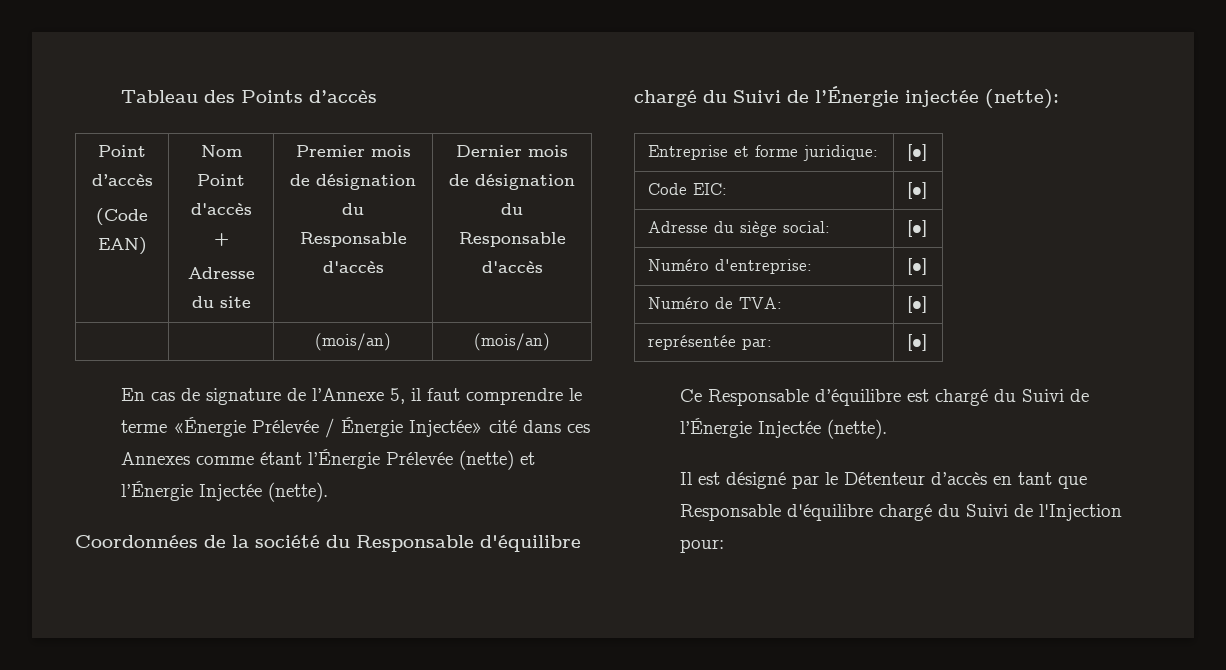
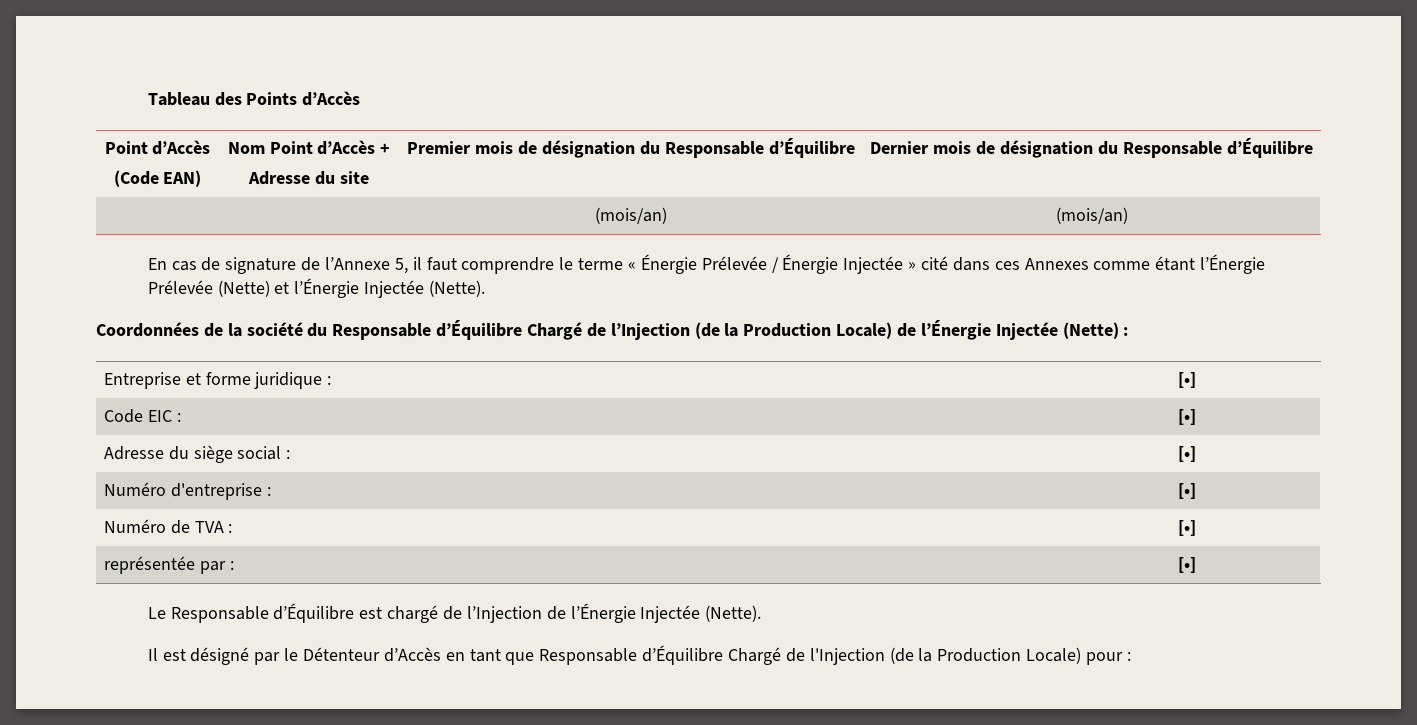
- Tableau des Points d’accès
- Point d’accès
- (Code EAN) | Nom Point d'accès +
- Adresse du site | Premier mois de désignation du Responsable d'accès | Dernier mois de désignation du Responsable d'accès
+ Tableau des Points d’Accès
+ Point d’Accès
+ (Code EAN) | Nom Point d’Accès +
+ Adresse du site | Premier mois de désignation du Responsable d’Équilibre | Dernier mois de désignation du Responsable d’Équilibre
- En cas de signature de l’Annexe 5, il faut comprendre le terme «Énergie Prélevée / Énergie Injectée» cité dans ces Annexes comme étant l’Énergie Prélevée (nette) et l’Énergie Injectée (nette).
+ En cas de signature de l’Annexe 5, il faut comprendre le terme « Énergie Prélevée / Énergie Injectée » cité dans ces Annexes comme étant l’Énergie Prélevée (Nette) et l’Énergie Injectée (Nette).
- Coordonnées de la société du Responsable d'équilibre chargé du Suivi de l’Énergie injectée (nette):
+ Coordonnées de la société du Responsable d’Équilibre Chargé de l’Injection (de la Production Locale) de l’Énergie Injectée (Nette) :
- Entreprise et forme juridique: | [•]
+ Entreprise et forme juridique : | [•]
- Code EIC: | [•]
+ Code EIC : | [•]
- Adresse du siège social: | [•]
- Numéro d'entreprise: | [•]
+ Adresse du siège social : | [•]
+ Numéro d'entreprise : | [•]
- Numéro de TVA: | [•]
+ Numéro de TVA : | [•]
- représentée par: | [•]
- Ce Responsable d’équilibre est chargé du Suivi de l’Énergie Injectée (nette).
+ représentée par : | [•]
+ Le Responsable d’Équilibre est chargé de l’Injection de l’Énergie Injectée (Nette).
- Il est désigné par le Détenteur d’accès en tant que Responsable d'équilibre chargé du Suivi de l'Injection pour:
+ Il est désigné par le Détenteur d’Accès en tant que Responsable d’Équilibre Chargé de l'Injection (de la Production Locale) pour :

